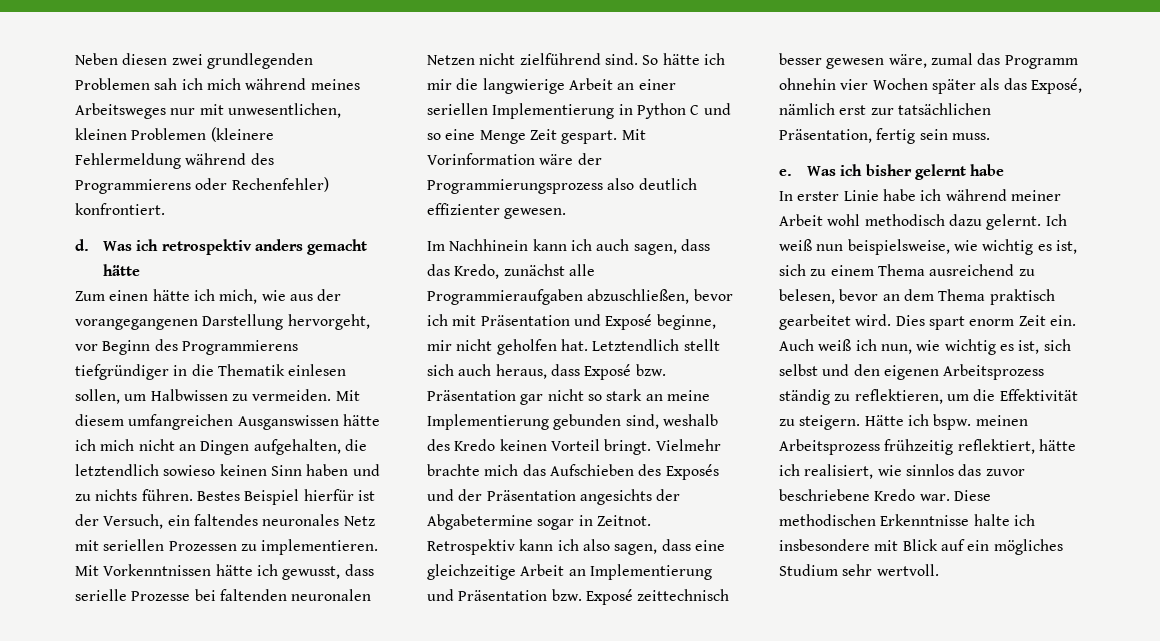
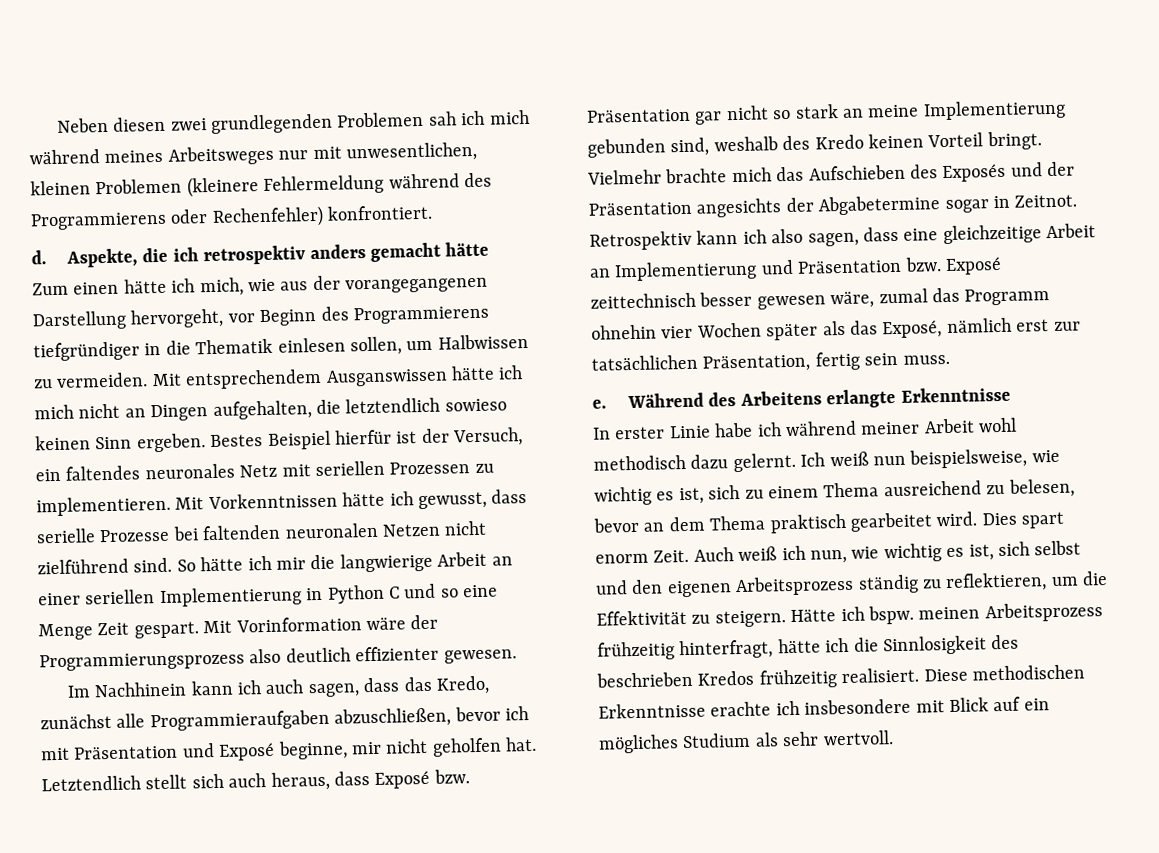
- Was ich retrospektiv anders gemacht hätte
+ Aspekte, die ich retrospektiv anders gemacht hätte
- Mit diesem umfangreichen Ausganswissen hätte ich mich nicht an Dingen aufgehalten, die letztendlich sowieso keinen Sinn haben und zu nichts führen.
+ Mit entsprechendem Ausganswissen hätte ich mich nicht an Dingen aufgehalten, die letztendlich sowieso keinen Sinn ergeben.
- Was ich bisher gelernt habe
+ Während des Arbeitens erlangte Erkenntnisse
- Dies spart enorm Zeit ein.
+ Dies spart enorm Zeit.
- Hätte ich bspw. meinen Arbeitsprozess frühzeitig reflektiert, hätte ich realisiert, wie sinnlos das zuvor beschriebene Kredo war.
+ Hätte ich bspw. meinen Arbeitsprozess frühzeitig hinterfragt, hätte ich die Sinnlosigkeit des beschrieben Kredos frühzeitig realisiert.
- Diese methodischen Erkenntnisse halte ich insbesondere mit Blick auf ein mögliches Studium sehr wertvoll.
+ Diese methodischen Erkenntnisse erachte ich insbesondere mit Blick auf ein mögliches Studium als sehr wertvoll.

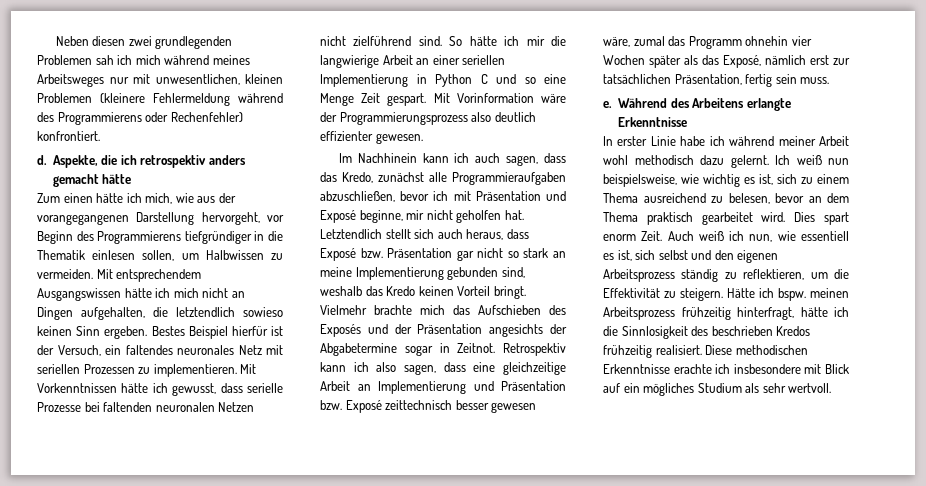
- Mit entsprechendem Ausganswissen hätte ich mich nicht an Dingen aufgehalten, die letztendlich sowieso keinen Sinn ergeben.
+ Mit entsprechendem Ausgangswissen hätte ich mich nicht an Dingen aufgehalten, die letztendlich sowieso keinen Sinn ergeben.
- Letztendlich stellt sich auch heraus, dass Exposé bzw. Präsentation gar nicht so stark an meine Implementierung gebunden sind, weshalb des Kredo keinen Vorteil bringt.
+ Letztendlich stellt sich auch heraus, dass Exposé bzw. Präsentation gar nicht so stark an meine Implementierung gebunden sind, weshalb das Kredo keinen Vorteil bringt.
- Auch weiß ich nun, wie wichtig es ist, sich selbst und den eigenen Arbeitsprozess ständig zu reflektieren, um die Effektivität zu steigern.
+ Auch weiß ich nun, wie essentiell es ist, sich selbst und den eigenen Arbeitsprozess ständig zu reflektieren, um die Effektivität zu steigern.

